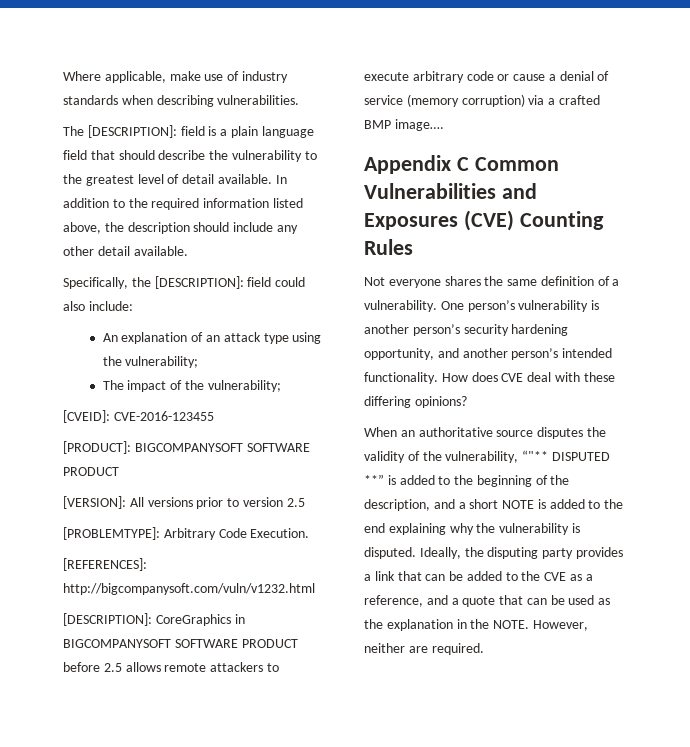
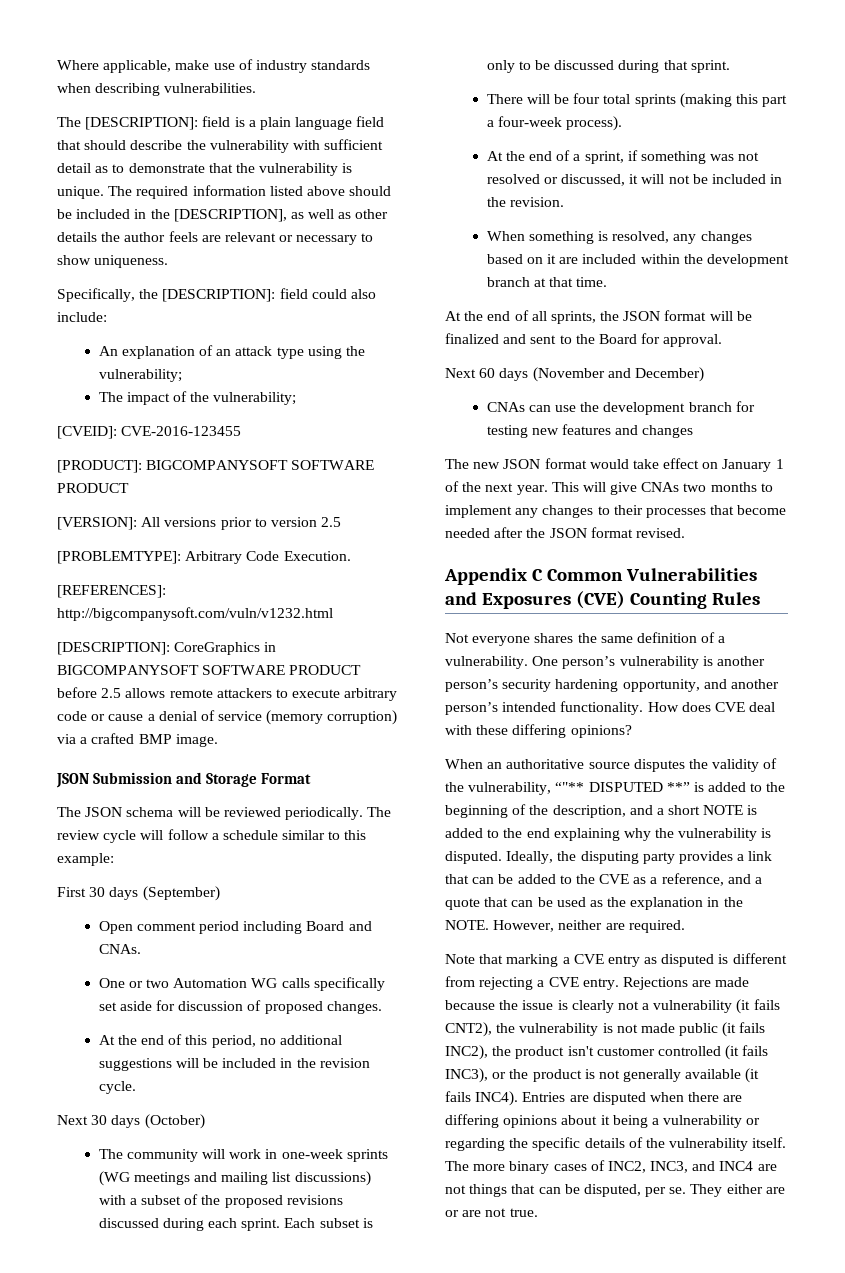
- The [DESCRIPTION]: field is a plain language field that should describe the vulnerability to the greatest level of detail available. In addition to the required information listed above, the description should include any other detail available.
+ The [DESCRIPTION]: field is a plain language field that should describe the vulnerability with sufficient detail as to demonstrate that the vulnerability is unique. The required information listed above should be included in the [DESCRIPTION], as well as other details the author feels are relevant or necessary to show uniqueness.
- [DESCRIPTION]: CoreGraphics in BIGCOMPANYSOFT SOFTWARE PRODUCT before 2.5 allows remote attackers to execute arbitrary code or cause a denial of service (memory corruption) via a crafted BMP image….
+ [DESCRIPTION]: CoreGraphics in BIGCOMPANYSOFT SOFTWARE PRODUCT before 2.5 allows remote attackers to execute arbitrary code or cause a denial of service (memory corruption) via a crafted BMP image.
+ JSON Submission and Storage Format
+ The JSON schema will be reviewed periodically. The review cycle will follow a schedule similar to this example:
+ First 30 days (September)
+ Open comment period including Board and CNAs.
+ One or two Automation WG calls specifically set aside for discussion of proposed changes.
+ At the end of this period, no additional suggestions will be included in the revision cycle.
+ Next 30 days (October)
+ The community will work in one-week sprints (WG meetings and mailing list discussions) with a subset of the proposed revisions discussed during each sprint. Each subset is only to be discussed during that sprint.
+ There will be four total sprints (making this part a four-week process).
+ At the end of a sprint, if something was not resolved or discussed, it will not be included in the revision.
+ When something is resolved, any changes based on it are included within the development branch at that time.
+ At the end of all sprints, the JSON format will be finalized and sent to the Board for approval.
+ Next 60 days (November and December)
+ CNAs can use the development branch for testing new features and changes
+ The new JSON format would take effect on January 1 of the next year. This will give CNAs two months to implement any changes to their processes that become needed after the JSON format revised.
+ Note that marking a CVE entry as disputed is different from rejecting a CVE entry. Rejections are made because the issue is clearly not a vulnerability (it fails CNT2), the vulnerability is not made public (it fails INC2), the product isn't customer controlled (it fails INC3), or the product is not generally available (it fails INC4). Entries are disputed when there are differing opinions about it being a vulnerability or regarding the specific details of the vulnerability itself. The more binary cases of INC2, INC3, and INC4 are not things that can be disputed, per se. They either are or are not true.

